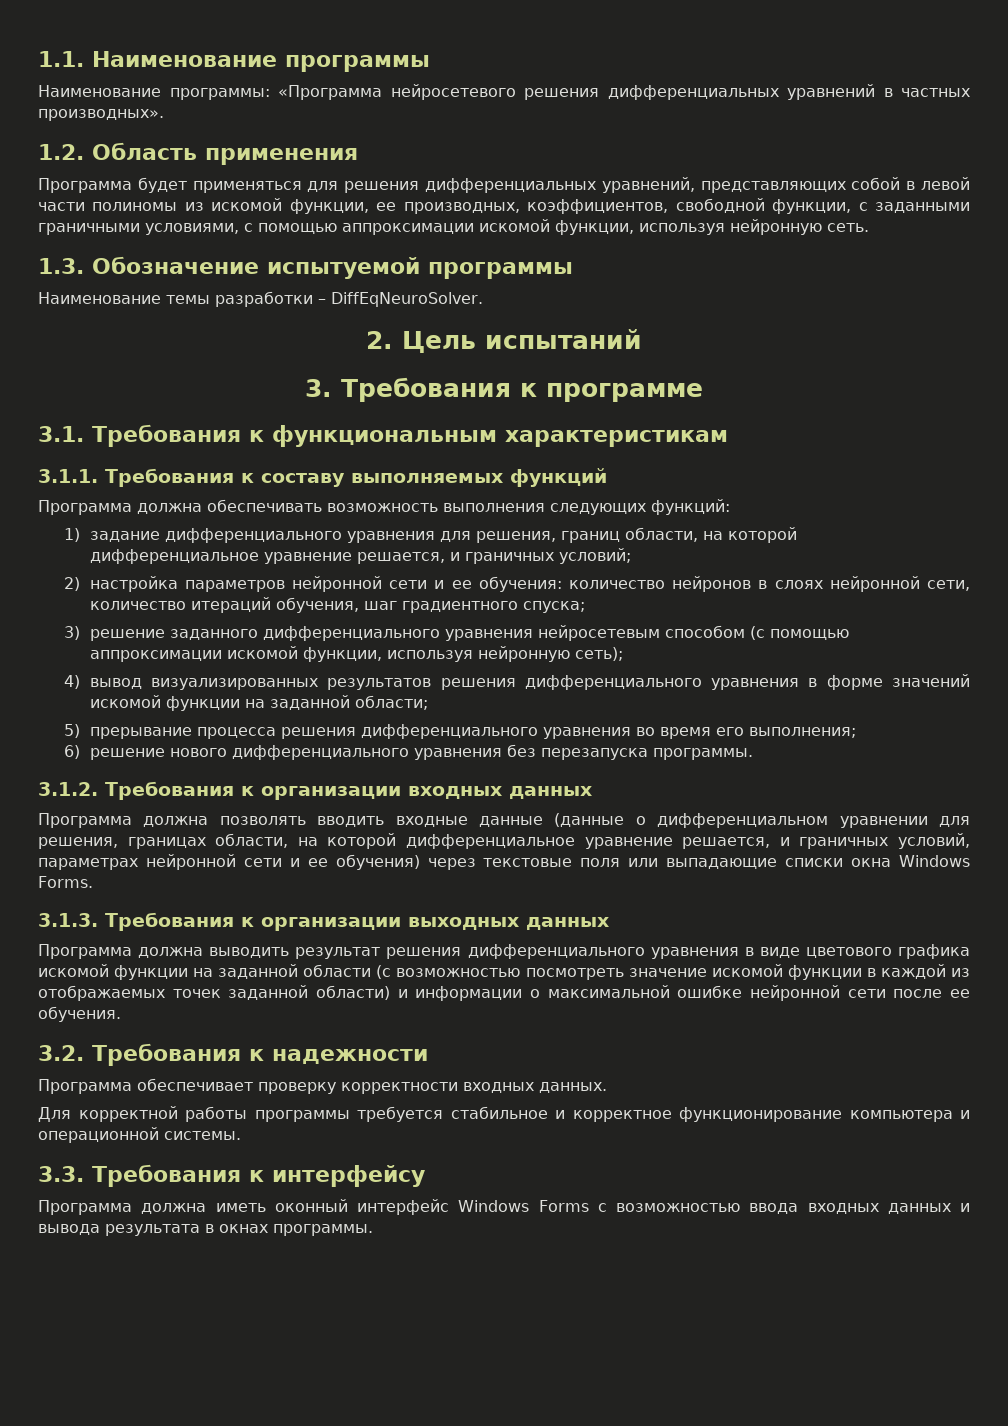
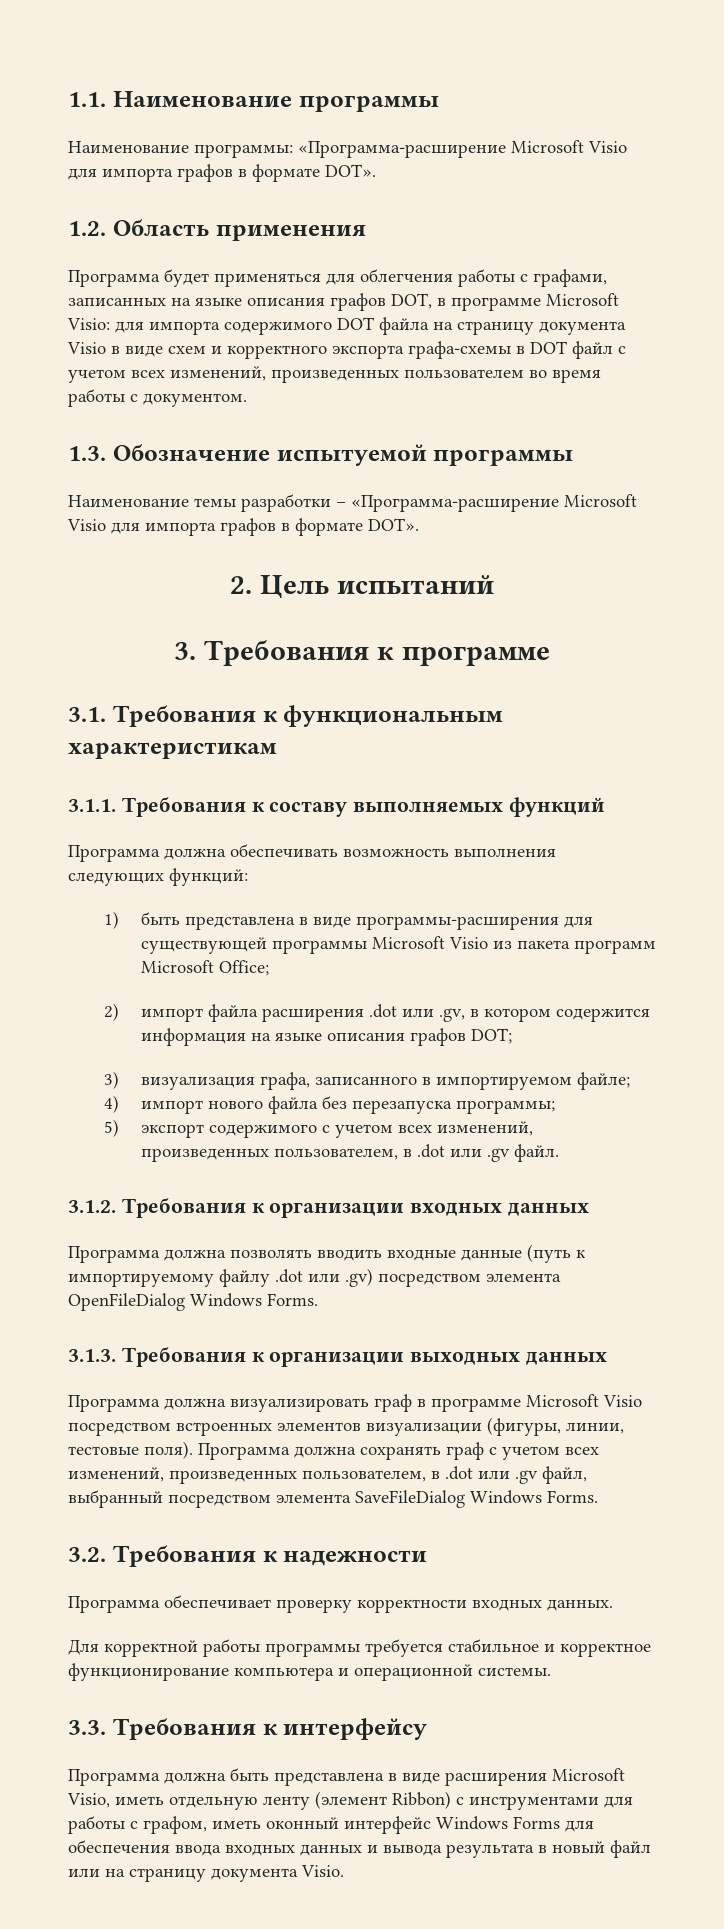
- Наименование программы: «Программа нейросетевого решения дифференциальных уравнений в частных производных».
+ Наименование программы: «Программа-расширение Microsoft Visio для импорта графов в формате DOT».
- Программа будет применяться для решения дифференциальных уравнений, представляющих собой в левой части полиномы из искомой функции, ее производных, коэффициентов, свободной функции, с заданными граничными условиями, с помощью аппроксимации искомой функции, используя нейронную сеть.
+ Программа будет применяться для облегчения работы с графами, записанных на языке описания графов DOT, в программе Microsoft Visio: для импорта содержимого DOT файла на страницу документа Visio в виде схем и корректного экспорта графа-схемы в DOT файл с учетом всех изменений, произведенных пользователем во время работы с документом.
- Наименование темы разработки – DiffEqNeuroSolver.
+ Наименование темы разработки – «Программа-расширение Microsoft Visio для импорта графов в формате DOT».
- 1) задание дифференциального уравнения для решения, границ области, на которой дифференциальное уравнение решается, и граничных условий;
- 2) настройка параметров нейронной сети и ее обучения: количество нейронов в слоях нейронной сети, количество итераций обучения, шаг градиентного спуска;
- 3) решение заданного дифференциального уравнения нейросетевым способом (с помощью аппроксимации искомой функции, используя нейронную сеть);
- 4) вывод визуализированных результатов решения дифференциального уравнения в форме значений искомой функции на заданной области;
- 5) прерывание процесса решения дифференциального уравнения во время его выполнения;
- 6) решение нового дифференциального уравнения без перезапуска программы.
+ 1) быть представлена в виде программы-расширения для существующей программы Microsoft Visio из пакета программ Microsoft Office;
+ 2) импорт файла расширения .dot или .gv, в котором содержится информация на языке описания графов DOT;
+ 3) визуализация графа, записанного в импортируемом файле;
+ 4) импорт нового файла без перезапуска программы;
+ 5) экспорт содержимого с учетом всех изменений, произведенных пользователем, в .dot или .gv файл.
- Программа должна позволять вводить входные данные (данные о дифференциальном уравнении для решения, границах области, на которой дифференциальное уравнение решается, и граничных условий, параметрах нейронной сети и ее обучения) через текстовые поля или выпадающие списки окна Windows Forms.
+ Программа должна позволять вводить входные данные (путь к импортируемому файлу .dot или .gv) посредством элемента OpenFileDialog Windows Forms.
- Программа должна выводить результат решения дифференциального уравнения в виде цветового графика искомой функции на заданной области (с возможностью посмотреть значение искомой функции в каждой из отображаемых точек заданной области) и информации о максимальной ошибке нейронной сети после ее обучения.
+ Программа должна визуализировать граф в программе Microsoft Visio посредством встроенных элементов визуализации (фигуры, линии, тестовые поля). Программа должна сохранять граф с учетом всех изменений, произведенных пользователем, в .dot или .gv файл, выбранный посредством элемента SaveFileDialog Windows Forms.
- Программа должна иметь оконный интерфейс Windows Forms с возможностью ввода входных данных и вывода результата в окнах программы.
+ Программа должна быть представлена в виде расширения Microsoft Visio, иметь отдельную ленту (элемент Ribbon) с инструментами для работы с графом, иметь оконный интерфейс Windows Forms для обеспечения ввода входных данных и вывода результата в новый файл или на страницу документа Visio.

